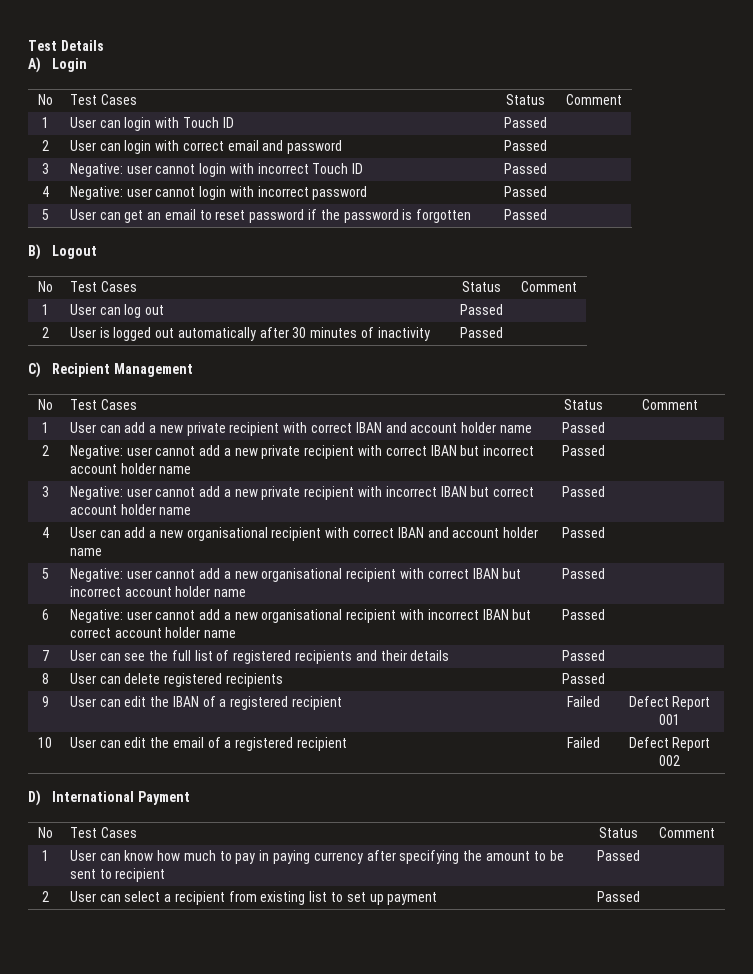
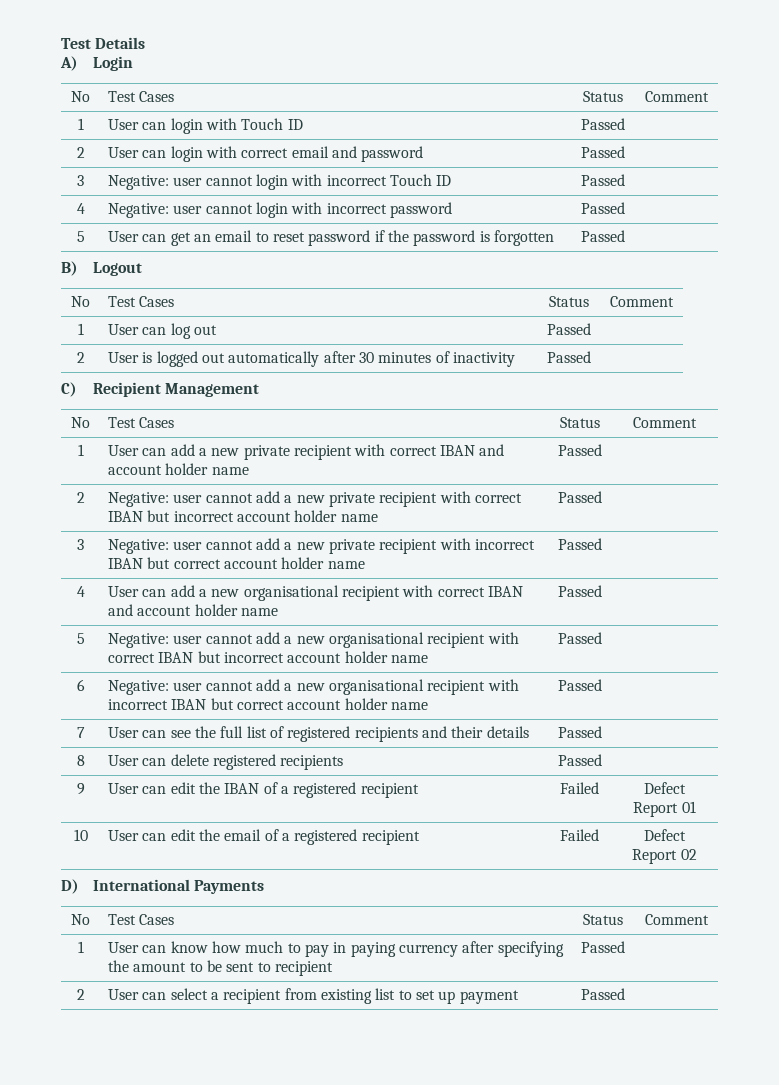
- 9 | User can edit the IBAN of a registered recipient | Failed | Defect Report 001
+ 9 | User can edit the IBAN of a registered recipient | Failed | Defect Report 01
- 10 | User can edit the email of a registered recipient | Failed | Defect Report 002
+ 10 | User can edit the email of a registered recipient | Failed | Defect Report 02
- D) International Payment
+ D) International Payments

